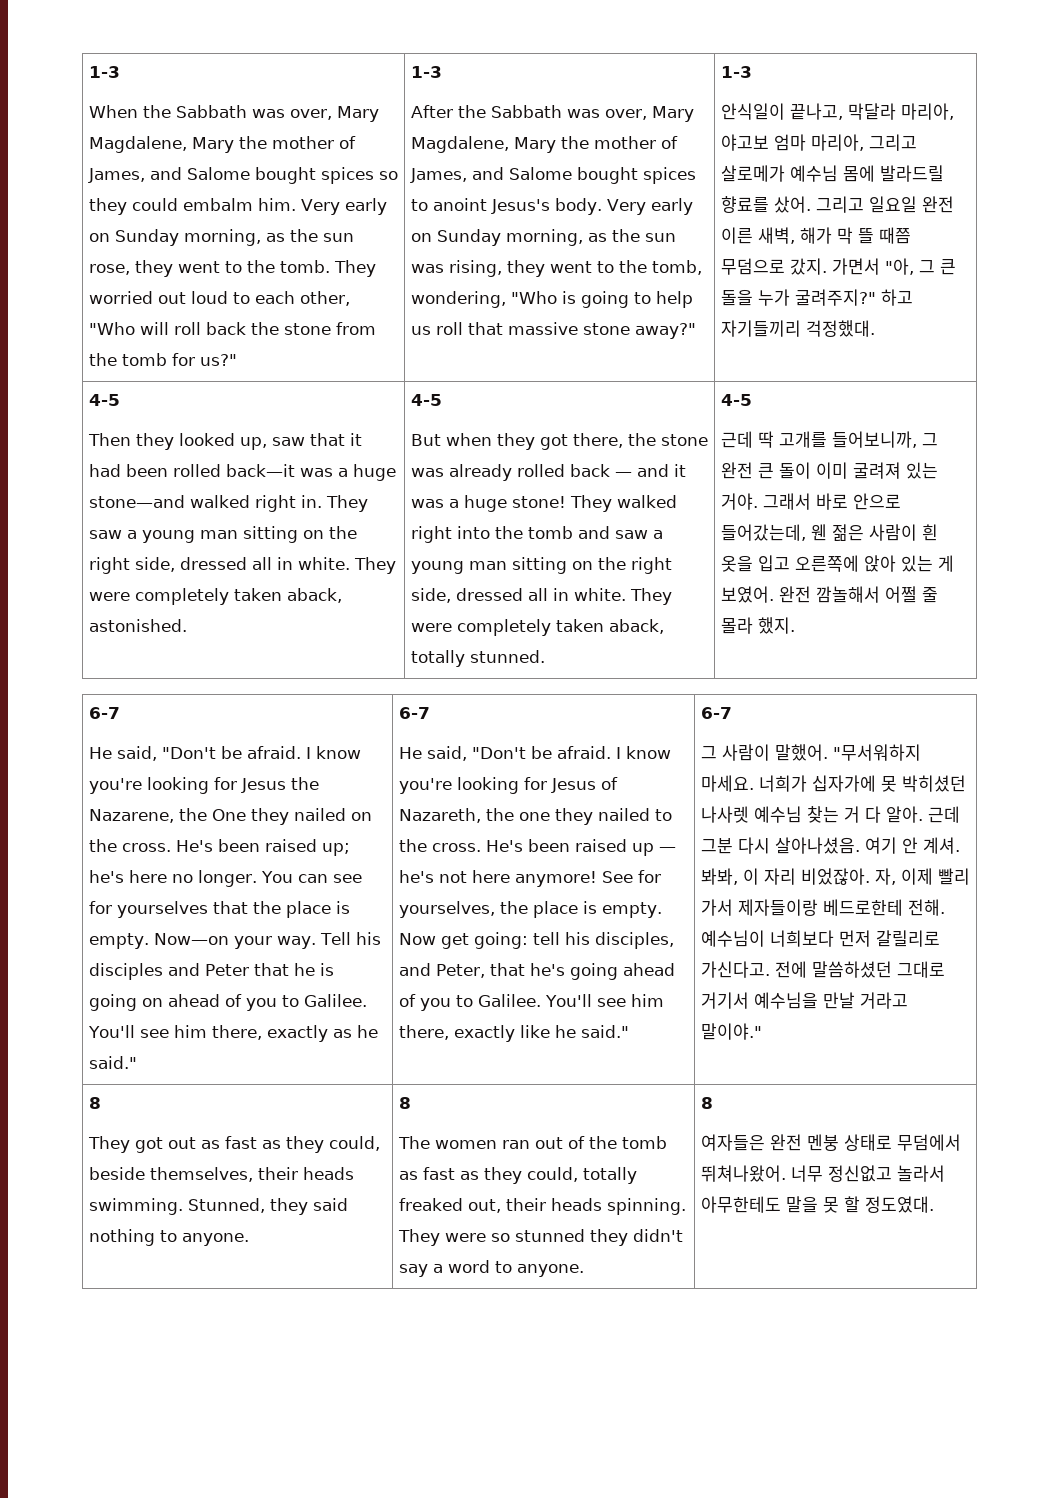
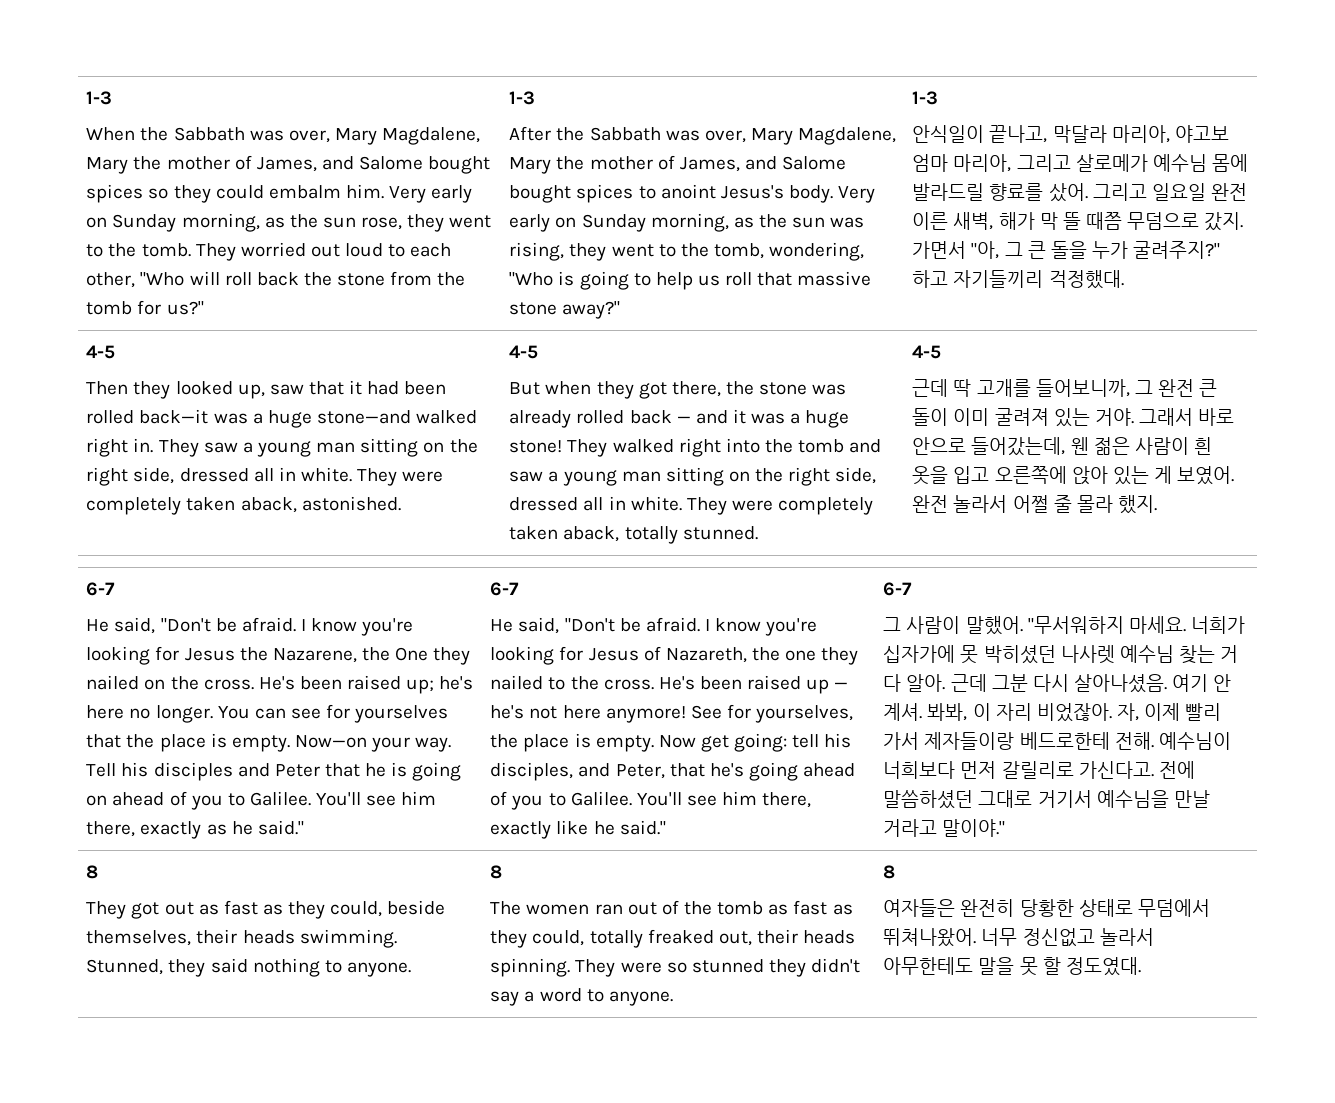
- 완전 깜놀해서 어쩔 줄 몰라 했지.
+ 완전 놀라서 어쩔 줄 몰라 했지.
- 여자들은 완전 멘붕 상태로 무덤에서 뛰쳐나왔어.
+ 여자들은 완전히 당황한 상태로 무덤에서 뛰쳐나왔어.

